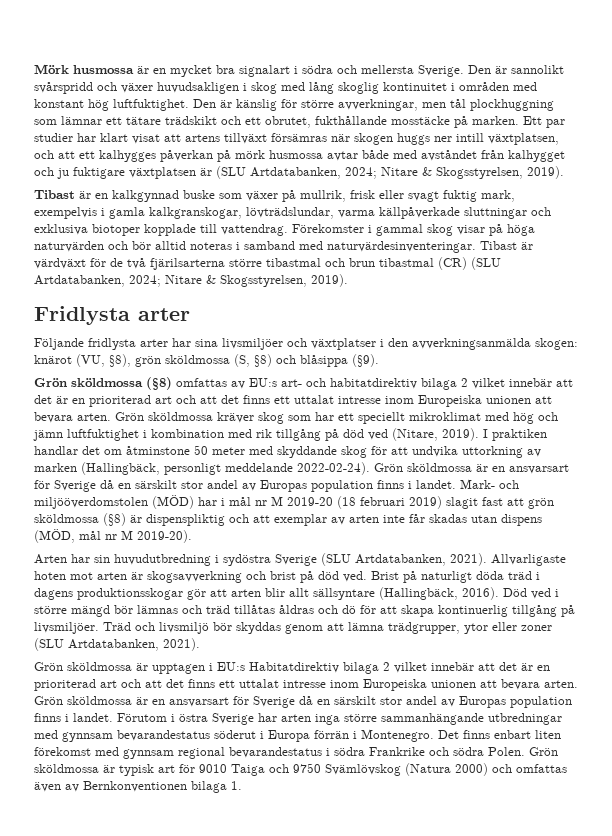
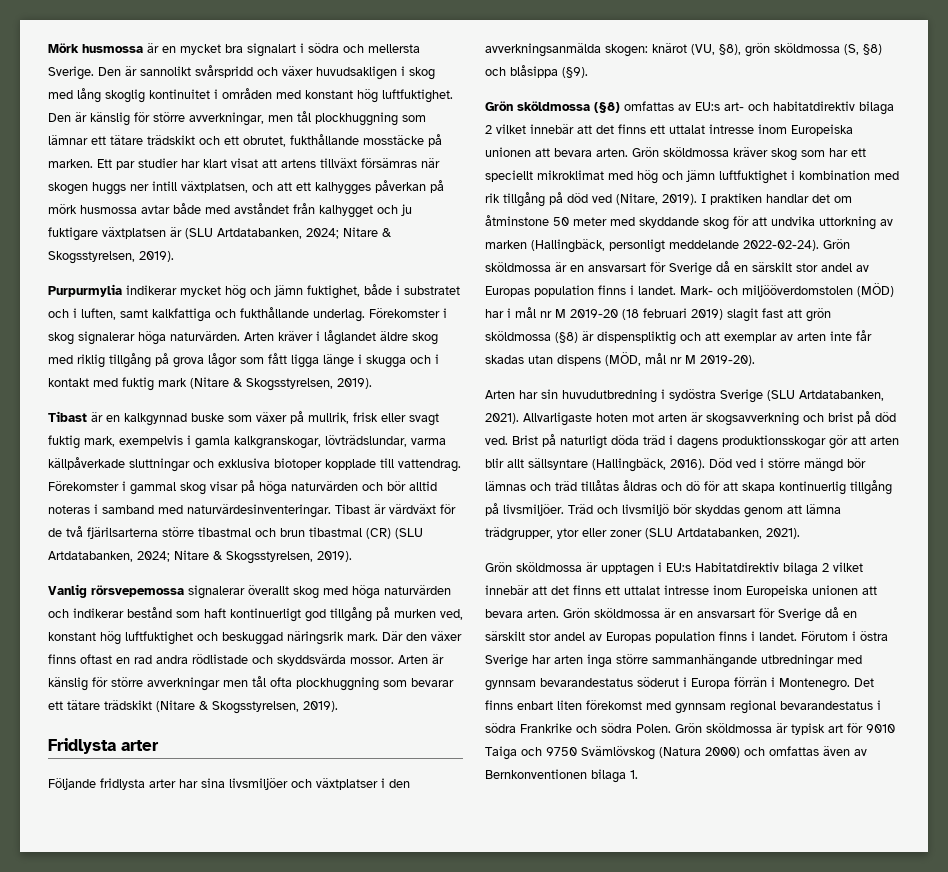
+ Purpurmylia indikerar mycket hög och jämn fuktighet, både i substratet och i luften, samt kalkfattiga och fukthållande underlag. Förekomster i skog signalerar höga naturvärden. Arten kräver i låglandet äldre skog med riklig tillgång på grova lågor som fått ligga länge i skugga och i kontakt med fuktig mark (Nitare & Skogsstyrelsen, 2019).
+ Vanlig rörsvepemossa signalerar överallt skog med höga naturvärden och indikerar bestånd som haft kontinuerligt god tillgång på murken ved, konstant hög luftfuktighet och beskuggad näringsrik mark. Där den växer finns oftast en rad andra rödlistade och skyddsvärda mossor. Arten är känslig för större avverkningar men tål ofta plockhuggning som bevarar ett tätare trädskikt (Nitare & Skogsstyrelsen, 2019).
- Grön sköldmossa (§8) omfattas av EU:s art- och habitatdirektiv bilaga 2 vilket innebär att det är en prioriterad art och att det finns ett uttalat intresse inom Europeiska unionen att bevara arten.
+ Grön sköldmossa (§8) omfattas av EU:s art- och habitatdirektiv bilaga 2 vilket innebär att det finns ett uttalat intresse inom Europeiska unionen att bevara arten.
- Grön sköldmossa är upptagen i EU:s Habitatdirektiv bilaga 2 vilket innebär att det är en prioriterad art och att det finns ett uttalat intresse inom Europeiska unionen att bevara arten.
+ Grön sköldmossa är upptagen i EU:s Habitatdirektiv bilaga 2 vilket innebär att det finns ett uttalat intresse inom Europeiska unionen att bevara arten.

